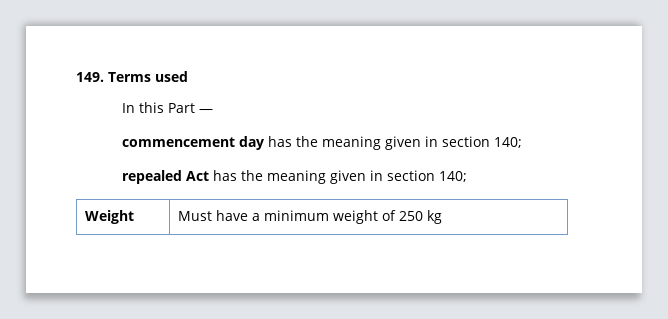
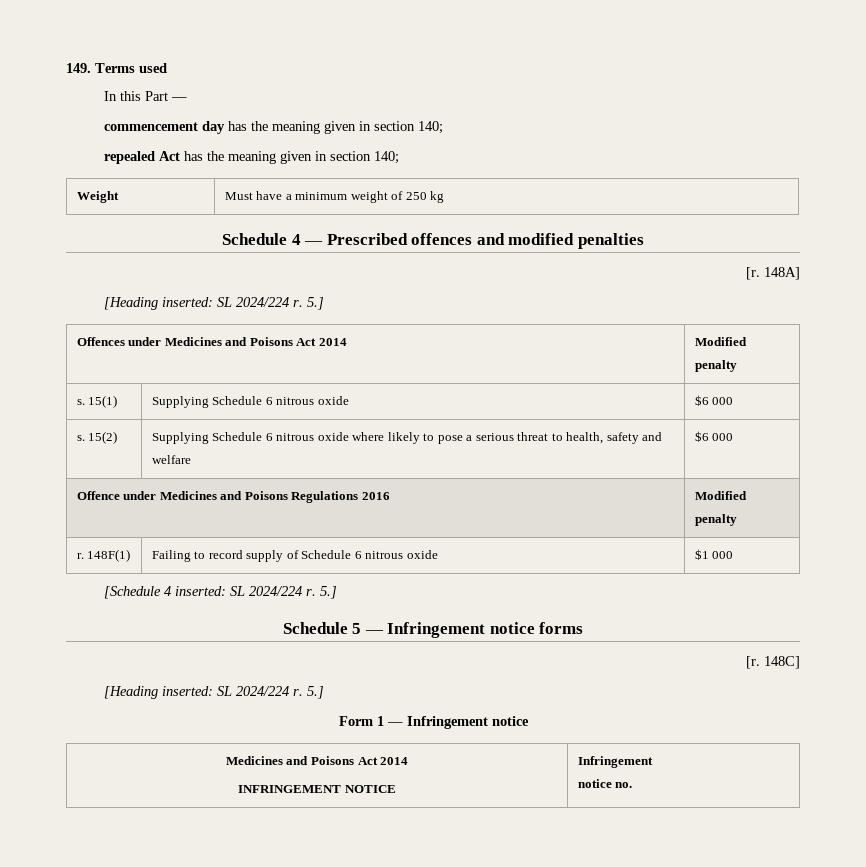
+ Schedule 4 — Prescribed offences and modified penalties
+ [r. 148A]
+ [Heading inserted: SL 2024/224 r. 5.]
+ Offences under Medicines and Poisons Act 2014 | Modified penalty
+ s. 15(1) | Supplying Schedule 6 nitrous oxide | $6 000
+ s. 15(2) | Supplying Schedule 6 nitrous oxide where likely to pose a serious threat to health, safety and welfare | $6 000
+ Offence under Medicines and Poisons Regulations 2016 | Modified penalty
+ r. 148F(1) | Failing to record supply of Schedule 6 nitrous oxide | $1 000
+ [Schedule 4 inserted: SL 2024/224 r. 5.]
+ Schedule 5 — Infringement notice forms
+ [r. 148C]
+ [Heading inserted: SL 2024/224 r. 5.]
+ Form 1 — Infringement notice
+ Medicines and Poisons Act 2014
+ INFRINGEMENT NOTICE | Infringement
+ notice no.

